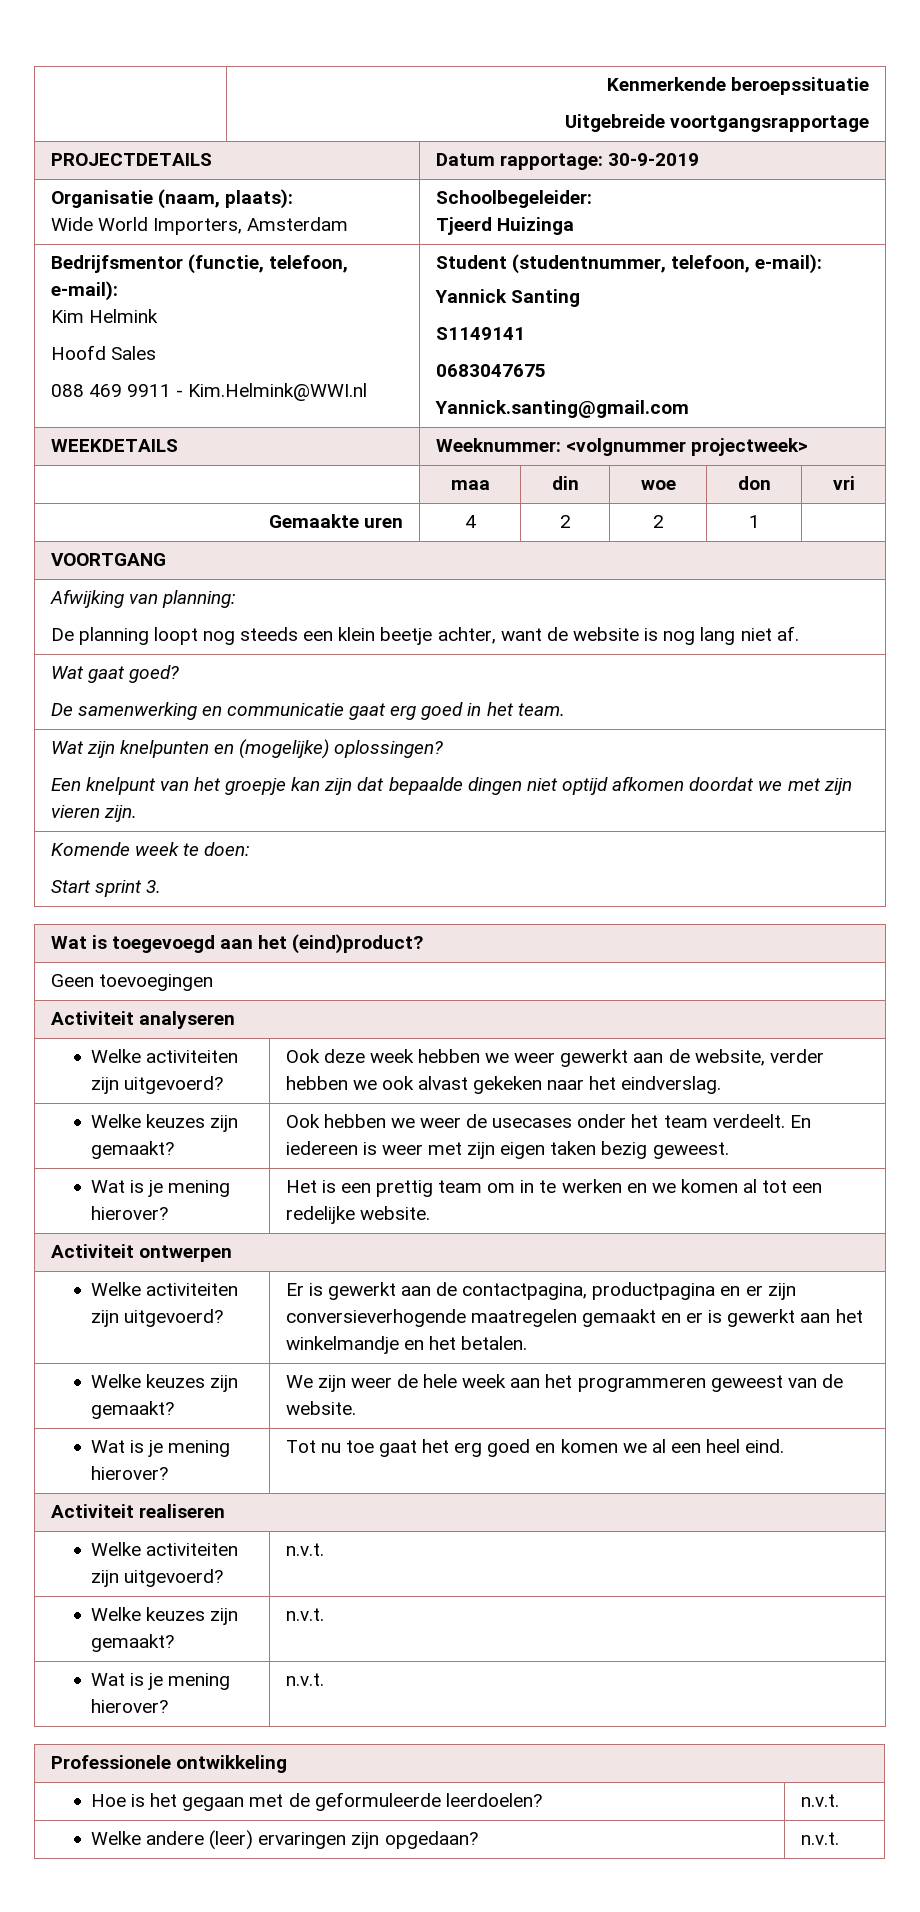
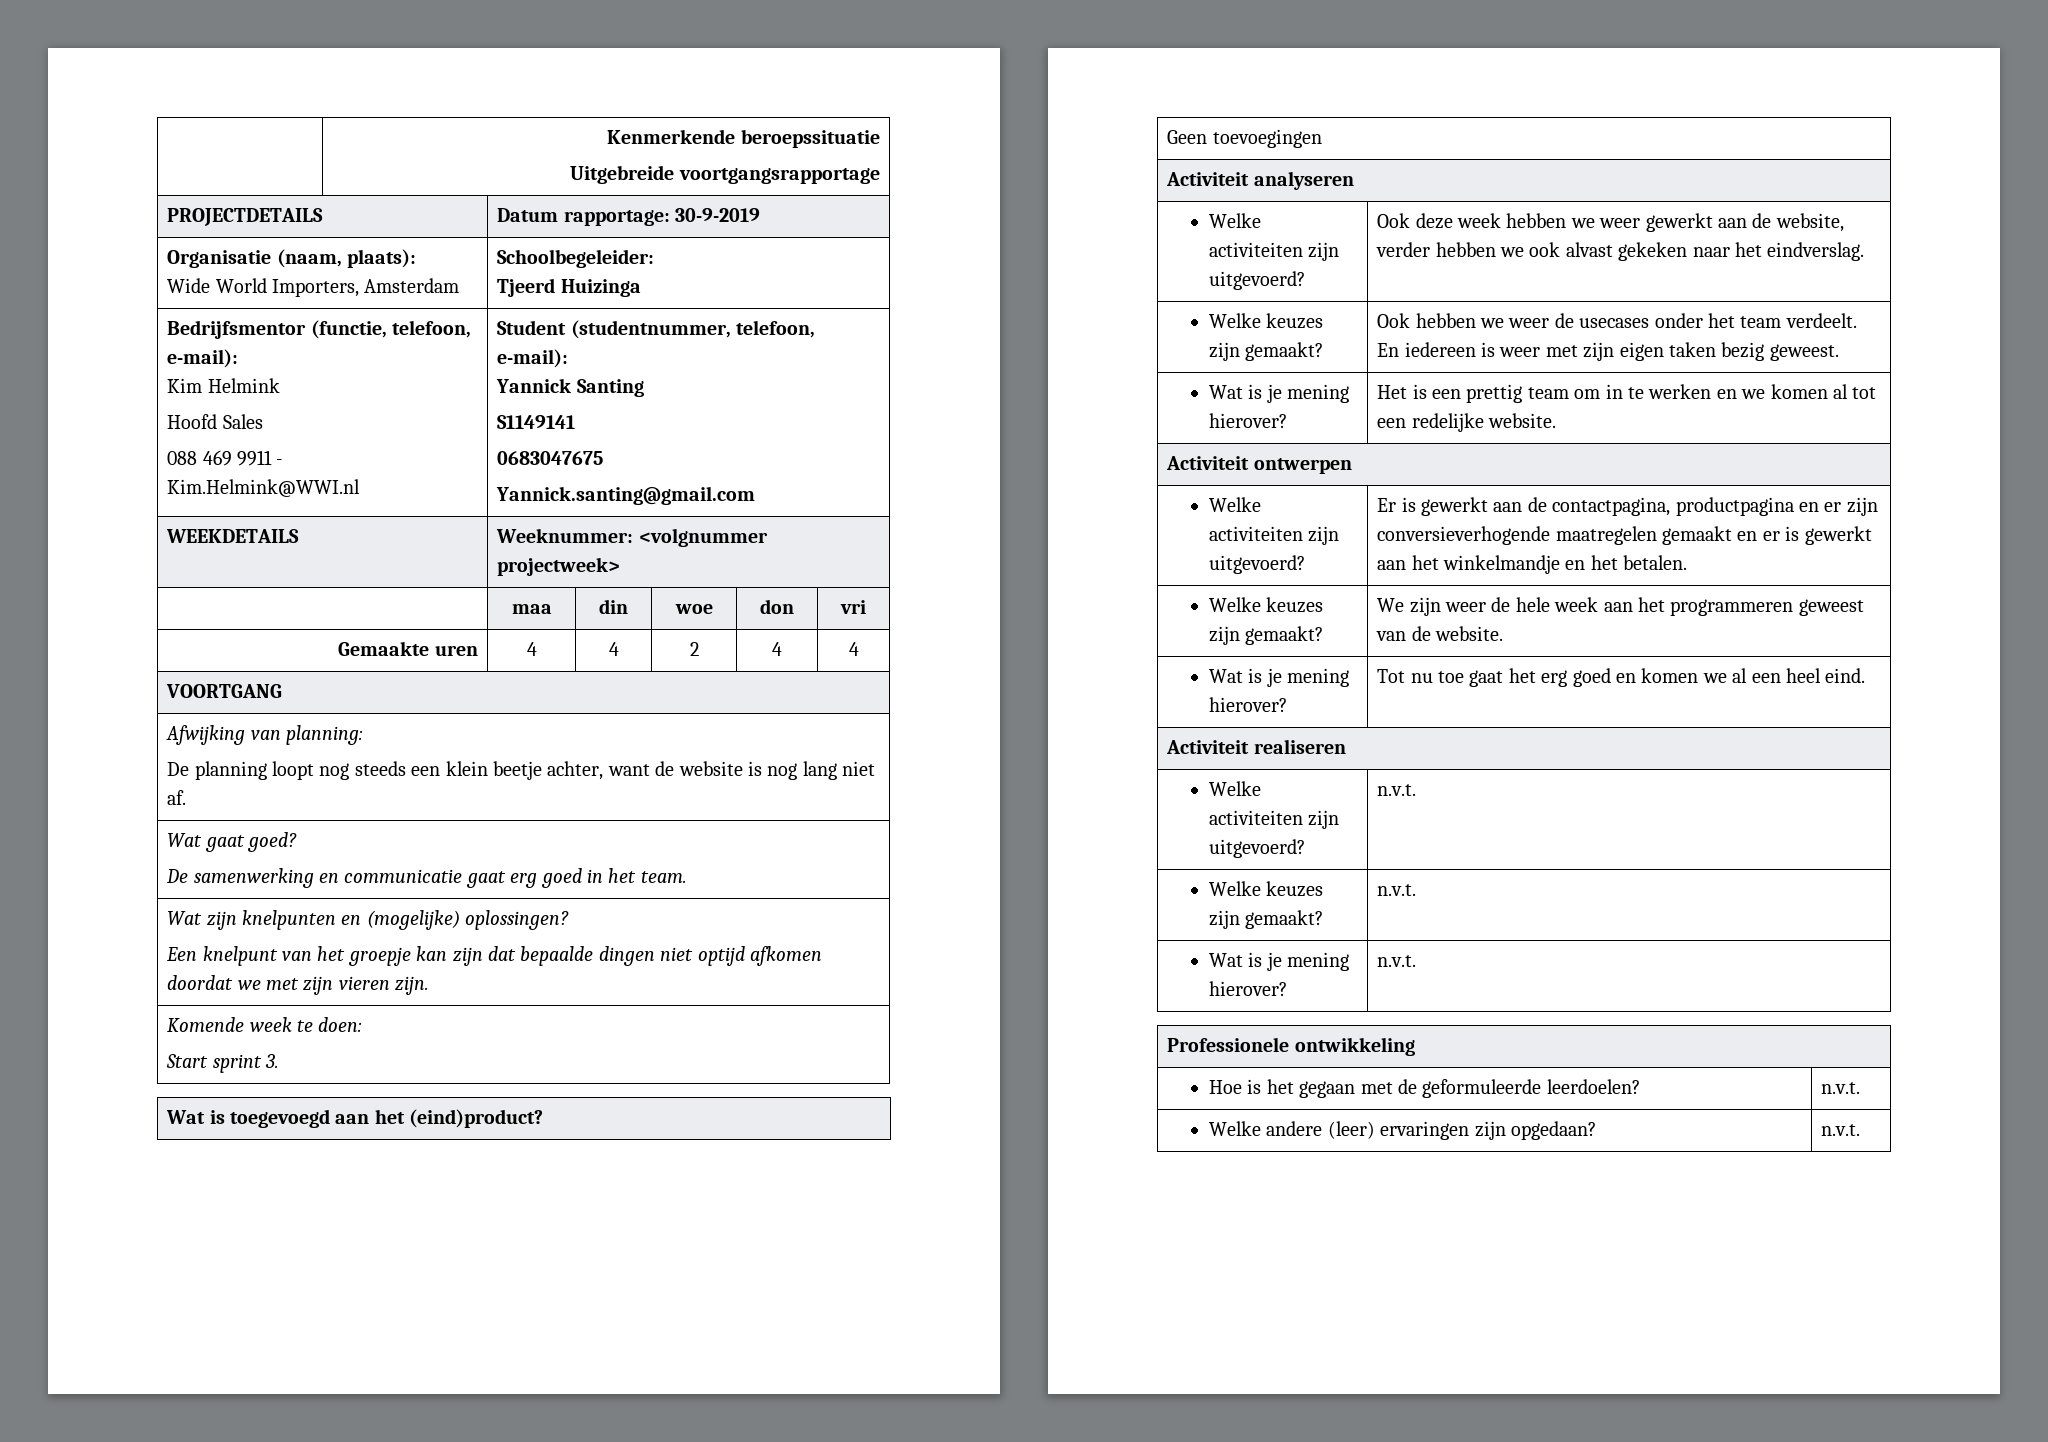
- Gemaakte uren | 4 | 2 | 2 | 1 |
+ Gemaakte uren | 4 | 4 | 2 | 4 | 4

